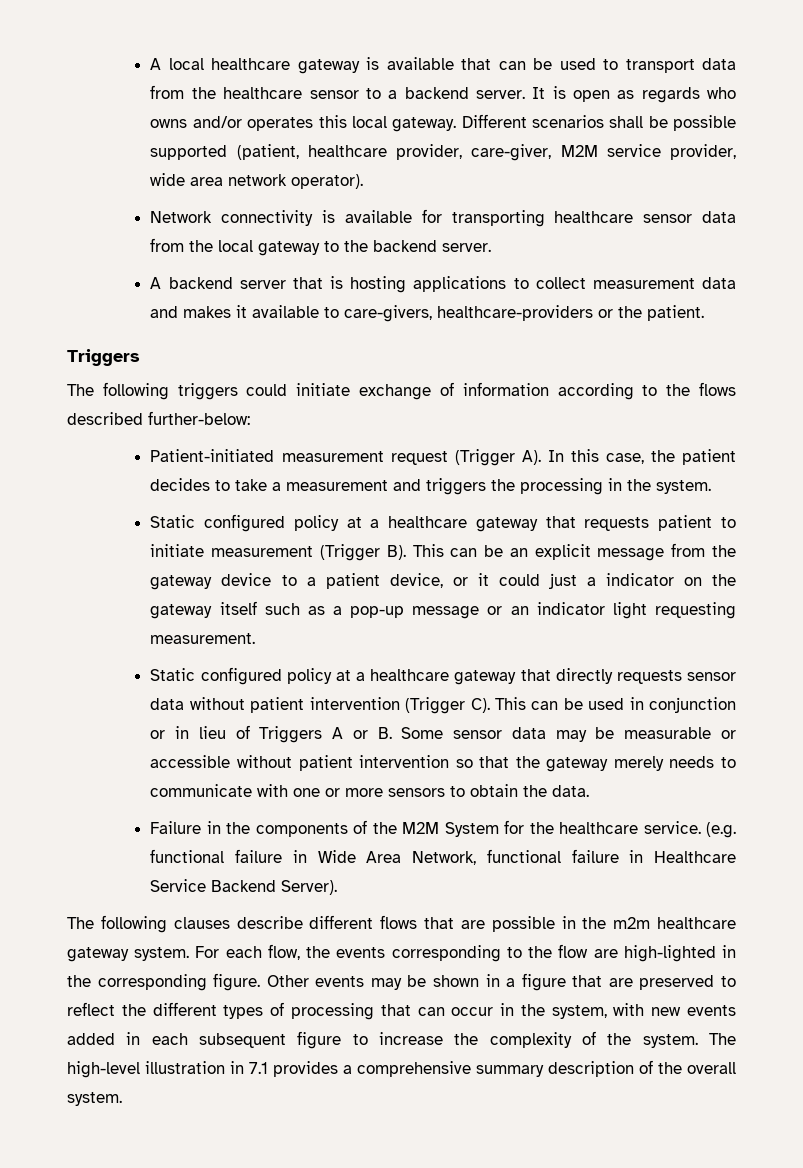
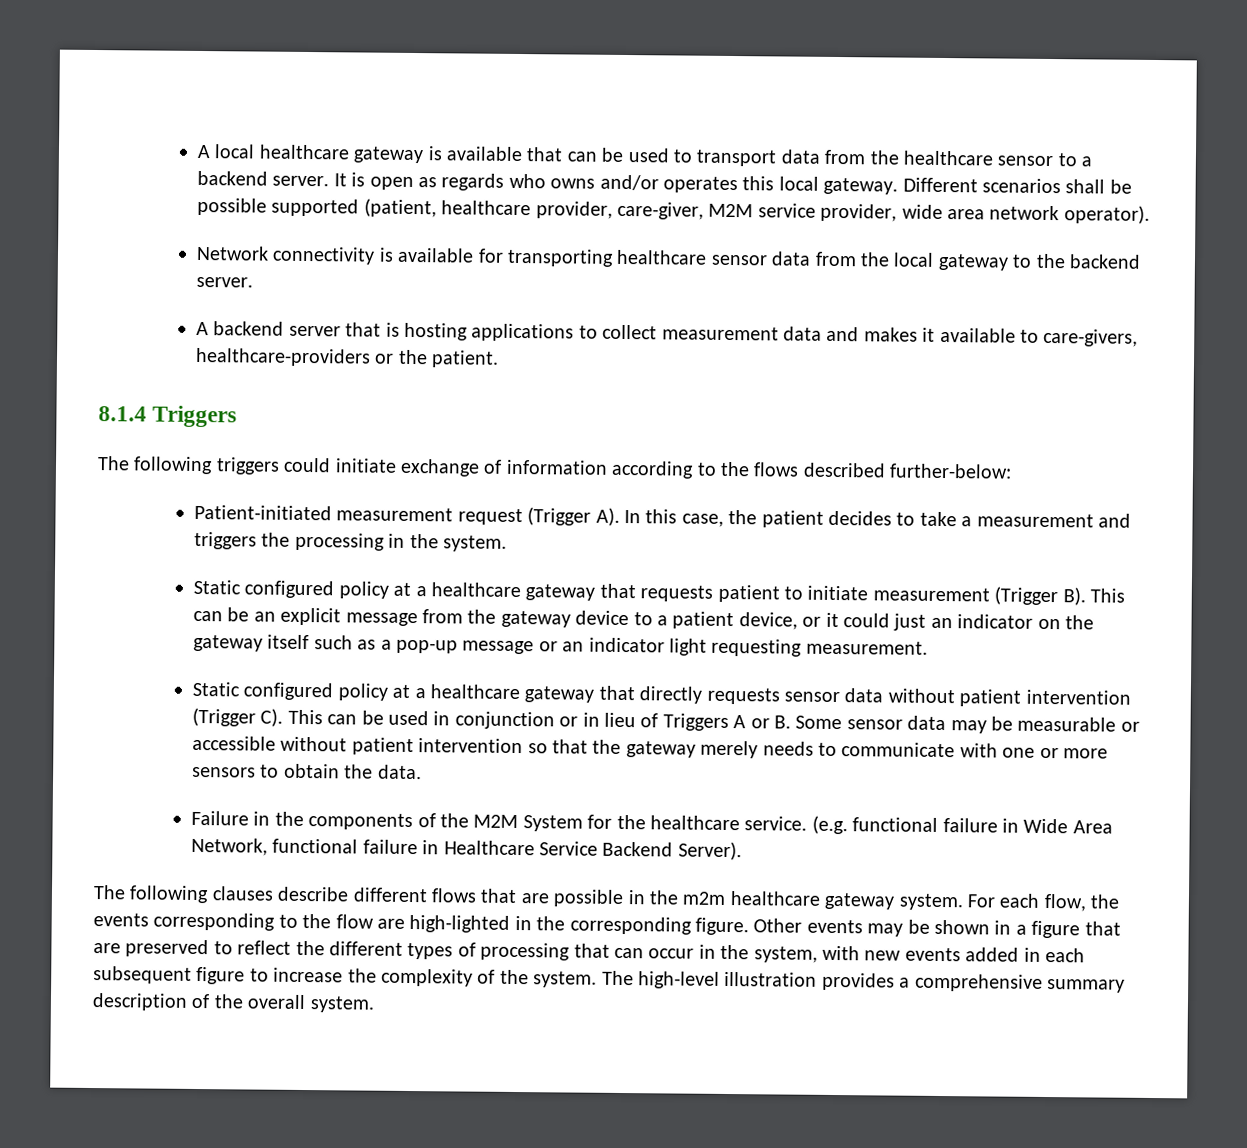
  A backend server that is hosting applications to collect measurement data and makes it available to care-givers, healthcare-providers or the patient.
- Triggers
+ 8.1.4 Triggers
- Static configured policy at a healthcare gateway that requests patient to initiate measurement (Trigger B). This can be an explicit message from the gateway device to a patient device, or it could just a indicator on the gateway itself such as a pop-up message or an indicator light requesting measurement.
+ Static configured policy at a healthcare gateway that requests patient to initiate measurement (Trigger B). This can be an explicit message from the gateway device to a patient device, or it could just an indicator on the gateway itself such as a pop-up message or an indicator light requesting measurement.
- The high-level illustration in 7.1 provides a comprehensive summary description of the overall system.
+ The high-level illustration provides a comprehensive summary description of the overall system.

